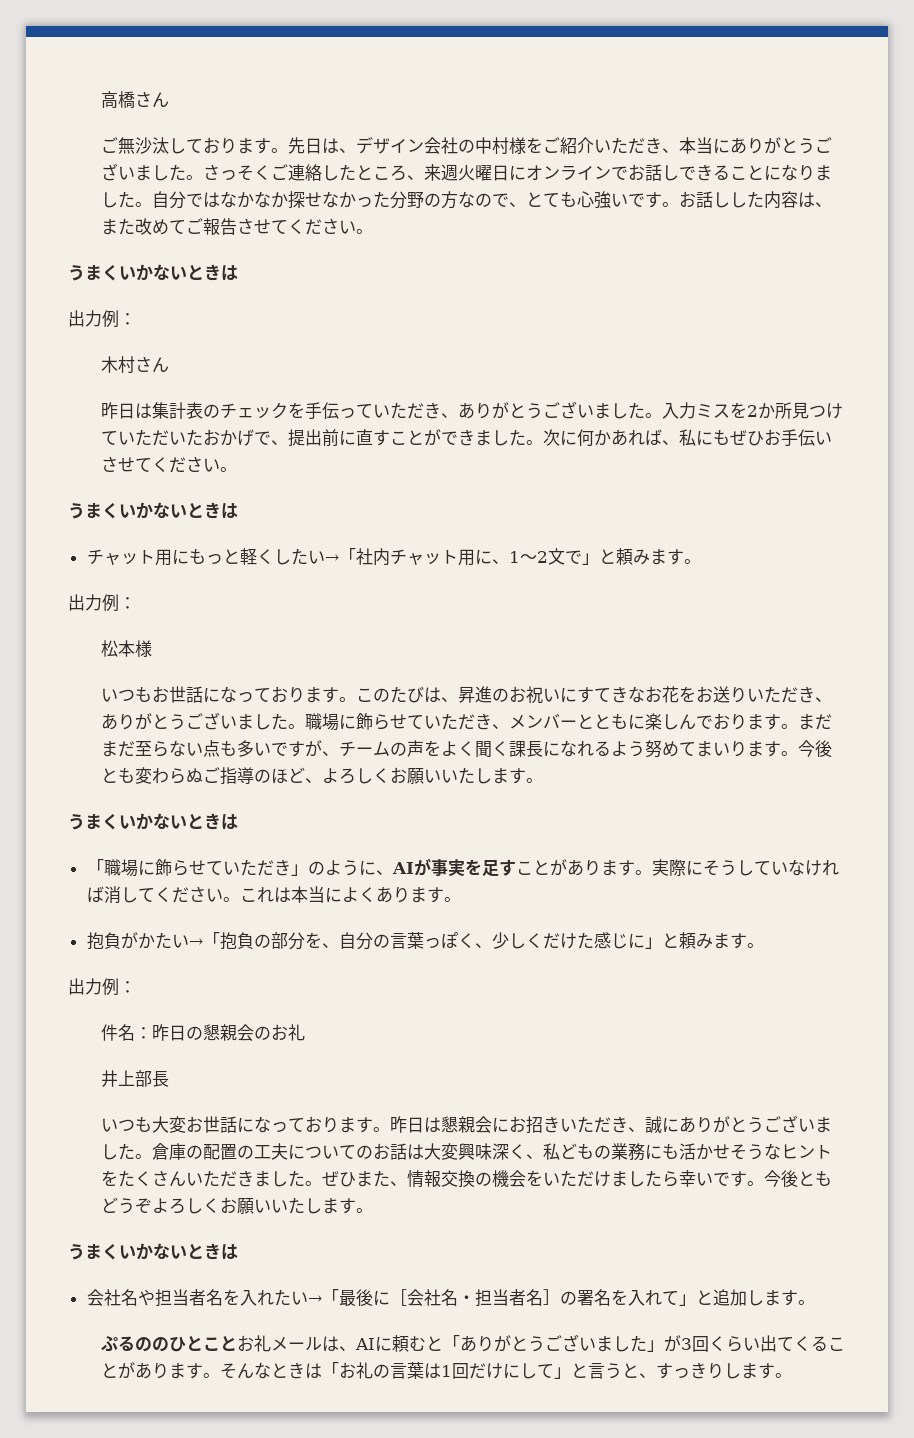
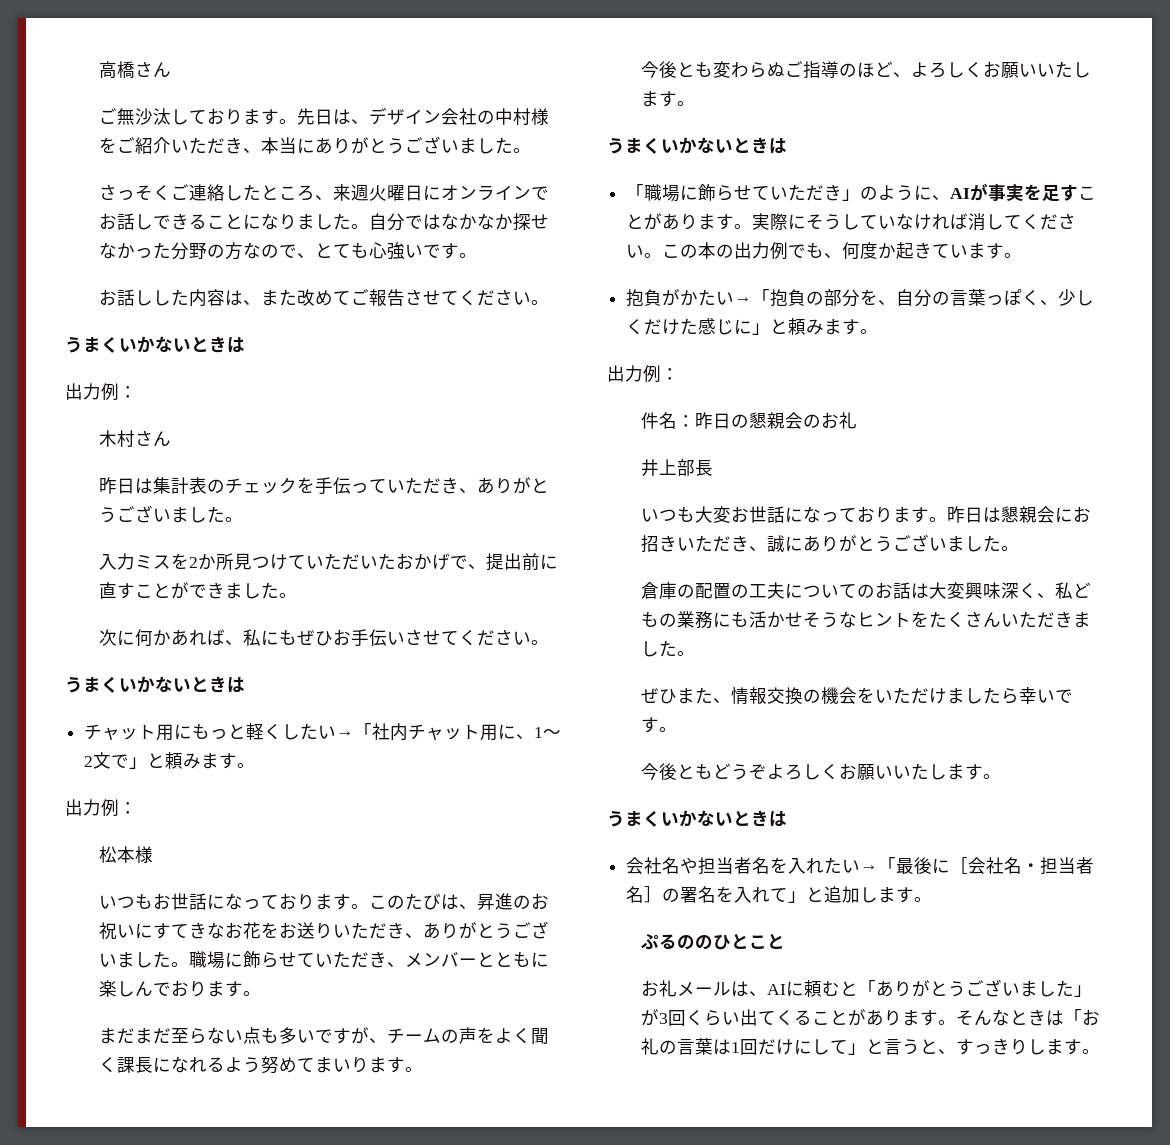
- 先日は、デザイン会社の中村様をご紹介いただき、本当にありがとうございました。さっそくご連絡したところ、来週火曜日にオンラインでお話しできることになりました。
+ 先日は、デザイン会社の中村様をご紹介いただき、本当にありがとうございました。
+ さっそくご連絡したところ、来週火曜日にオンラインでお話しできることになりました。
- 自分ではなかなか探せなかった分野の方なので、とても心強いです。お話しした内容は、また改めてご報告させてください。
+ 自分ではなかなか探せなかった分野の方なので、とても心強いです。
+ お話しした内容は、また改めてご報告させてください。
- 昨日は集計表のチェックを手伝っていただき、ありがとうございました。入力ミスを2か所見つけていただいたおかげで、提出前に直すことができました。次に何かあれば、私にもぜひお手伝いさせてください。
+ 昨日は集計表のチェックを手伝っていただき、ありがとうございました。
+ 入力ミスを2か所見つけていただいたおかげで、提出前に直すことができました。
+ 次に何かあれば、私にもぜひお手伝いさせてください。
- 職場に飾らせていただき、メンバーとともに楽しんでおります。まだまだ至らない点も多いですが、チームの声をよく聞く課長になれるよう努めてまいります。今後とも変わらぬご指導のほど、よろしくお願いいたします。
+ 職場に飾らせていただき、メンバーとともに楽しんでおります。
+ まだまだ至らない点も多いですが、チームの声をよく聞く課長になれるよう努めてまいります。
+ 今後とも変わらぬご指導のほど、よろしくお願いいたします。
- これは本当によくあります。
+ この本の出力例でも、何度か起きています。
- 昨日は懇親会にお招きいただき、誠にありがとうございました。倉庫の配置の工夫についてのお話は大変興味深く、私どもの業務にも活かせそうなヒントをたくさんいただきました。ぜひまた、情報交換の機会をいただけましたら幸いです。今後ともどうぞよろしくお願いいたします。
+ 昨日は懇親会にお招きいただき、誠にありがとうございました。
+ 倉庫の配置の工夫についてのお話は大変興味深く、私どもの業務にも活かせそうなヒントをたくさんいただきました。
+ ぜひまた、情報交換の機会をいただけましたら幸いです。
+ 今後ともどうぞよろしくお願いいたします。
- ぷるののひとことお礼メールは、AIに頼むと「ありがとうございました」が3回くらい出てくることがあります。
+ ぷるののひとこと
+ お礼メールは、AIに頼むと「ありがとうございました」が3回くらい出てくることがあります。

